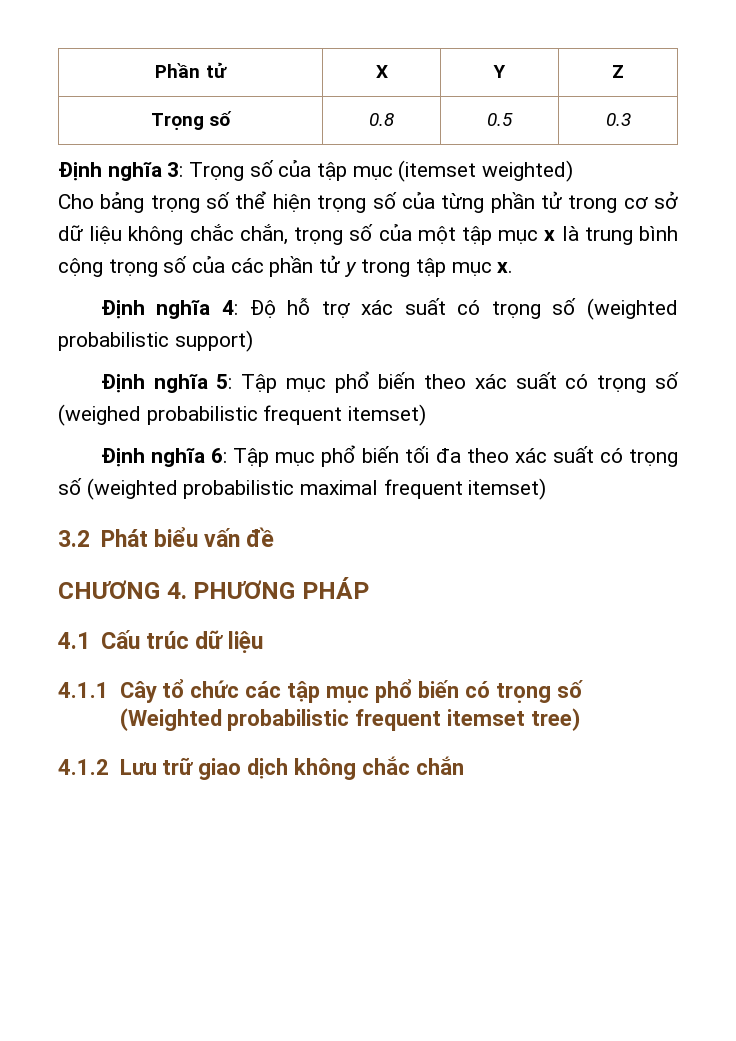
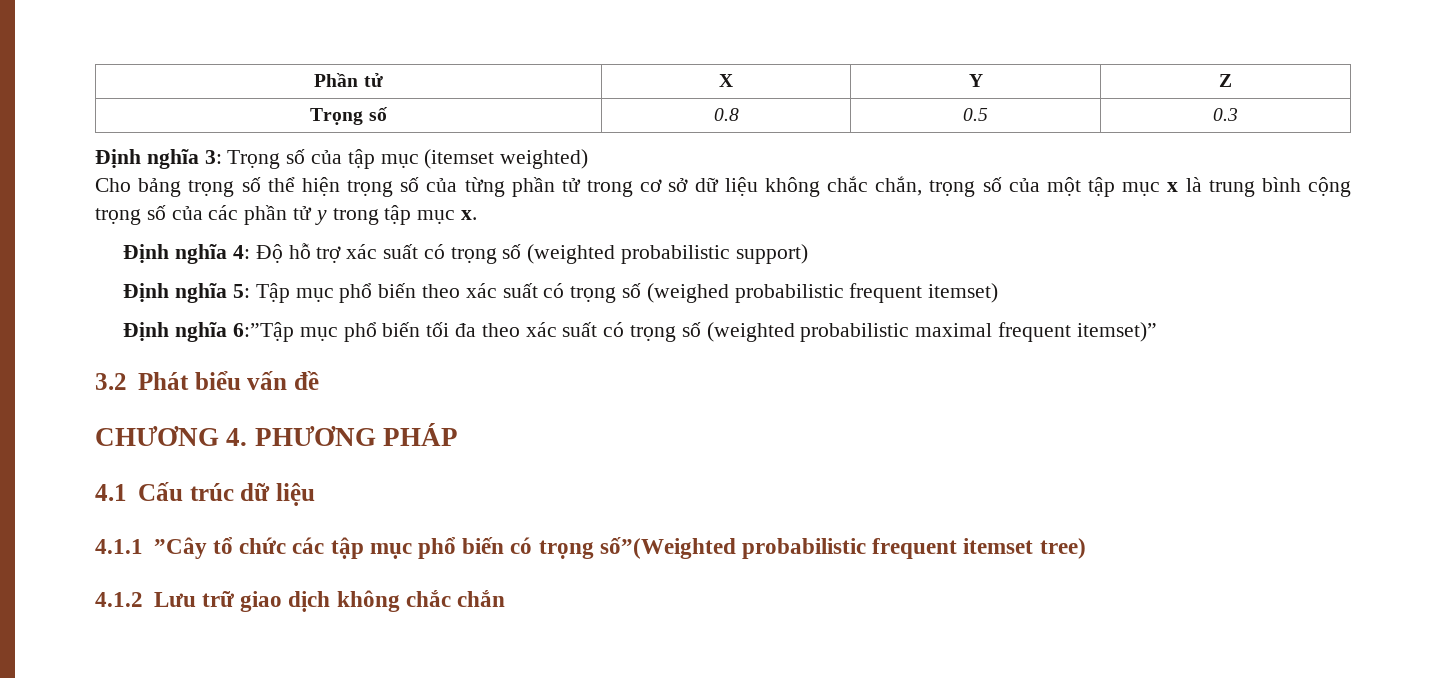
- Định nghĩa 6: Tập mục phổ biến tối đa theo xác suất có trọng số (weighted probabilistic maximal frequent itemset)
+ Định nghĩa 6:”Tập mục phổ biến tối đa theo xác suất có trọng số (weighted probabilistic maximal frequent itemset)”
- 4.1.1 Cây tổ chức các tập mục phổ biến có trọng số (Weighted probabilistic frequent itemset tree)
+ 4.1.1 ”Cây tổ chức các tập mục phổ biến có trọng số”(Weighted probabilistic frequent itemset tree)

